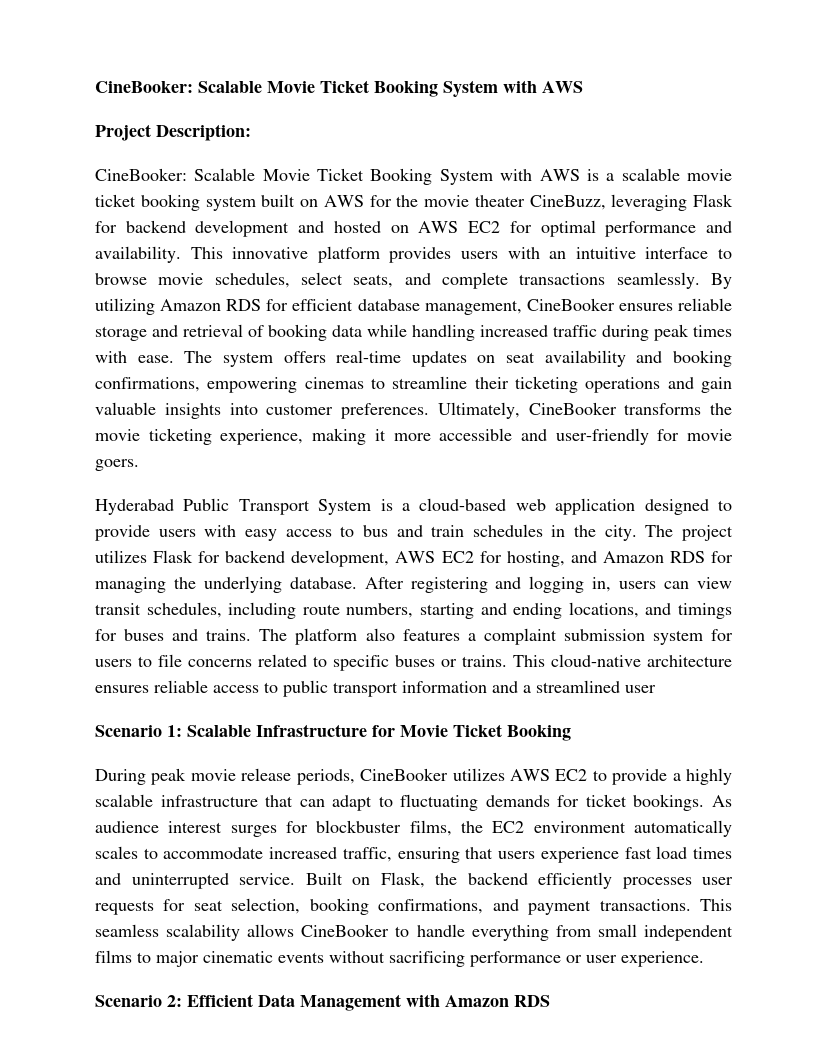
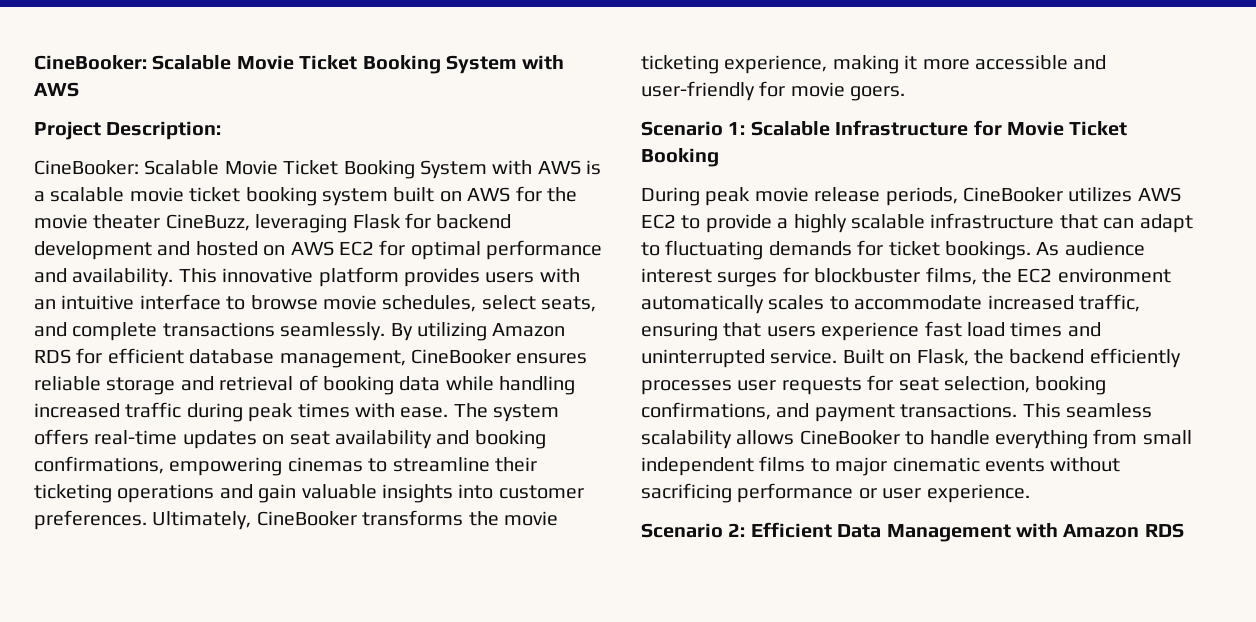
- Hyderabad Public Transport System is a cloud-based web application designed to provide users with easy access to bus and train schedules in the city. The project utilizes Flask for backend development, AWS EC2 for hosting, and Amazon RDS for managing the underlying database. After registering and logging in, users can view transit schedules, including route numbers, starting and ending locations, and timings for buses and trains. The platform also features a complaint submission system for users to file concerns related to specific buses or trains. This cloud-native architecture ensures reliable access to public transport information and a streamlined user

